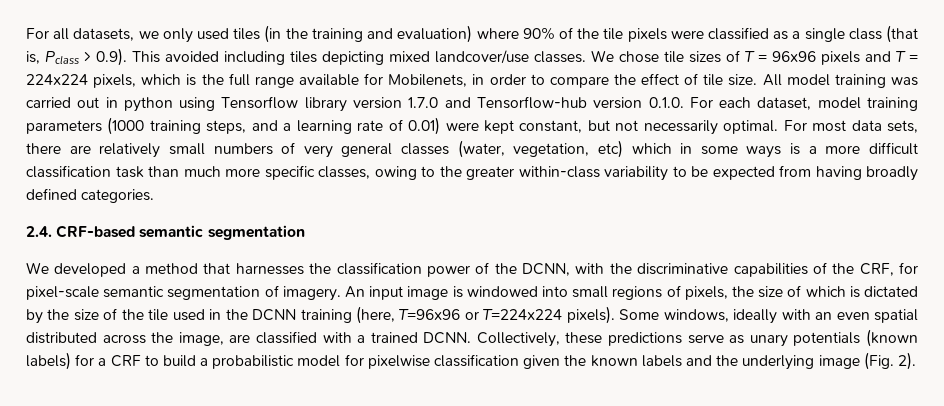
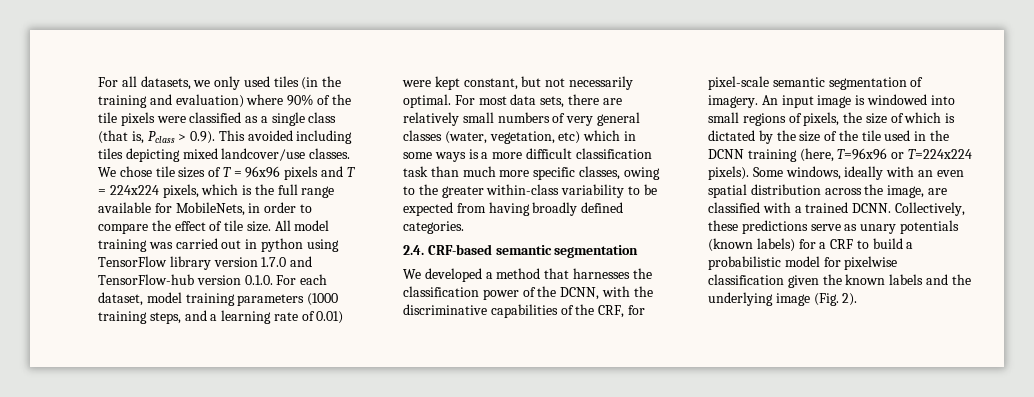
- We chose tile sizes of T = 96x96 pixels and T = 224x224 pixels, which is the full range available for Mobilenets, in order to compare the effect of tile size.
+ We chose tile sizes of T = 96x96 pixels and T = 224x224 pixels, which is the full range available for MobileNets, in order to compare the effect of tile size.
- All model training was carried out in python using Tensorflow library version 1.7.0 and Tensorflow-hub version 0.1.0. For each dataset, model training parameters (1000 training steps, and a learning rate of 0.01) were kept constant, but not necessarily optimal.
+ All model training was carried out in python using TensorFlow library version 1.7.0 and TensorFlow-hub version 0.1.0. For each dataset, model training parameters (1000 training steps, and a learning rate of 0.01) were kept constant, but not necessarily optimal.
- Some windows, ideally with an even spatial distributed across the image, are classified with a trained DCNN.
+ Some windows, ideally with an even spatial distribution across the image, are classified with a trained DCNN.

